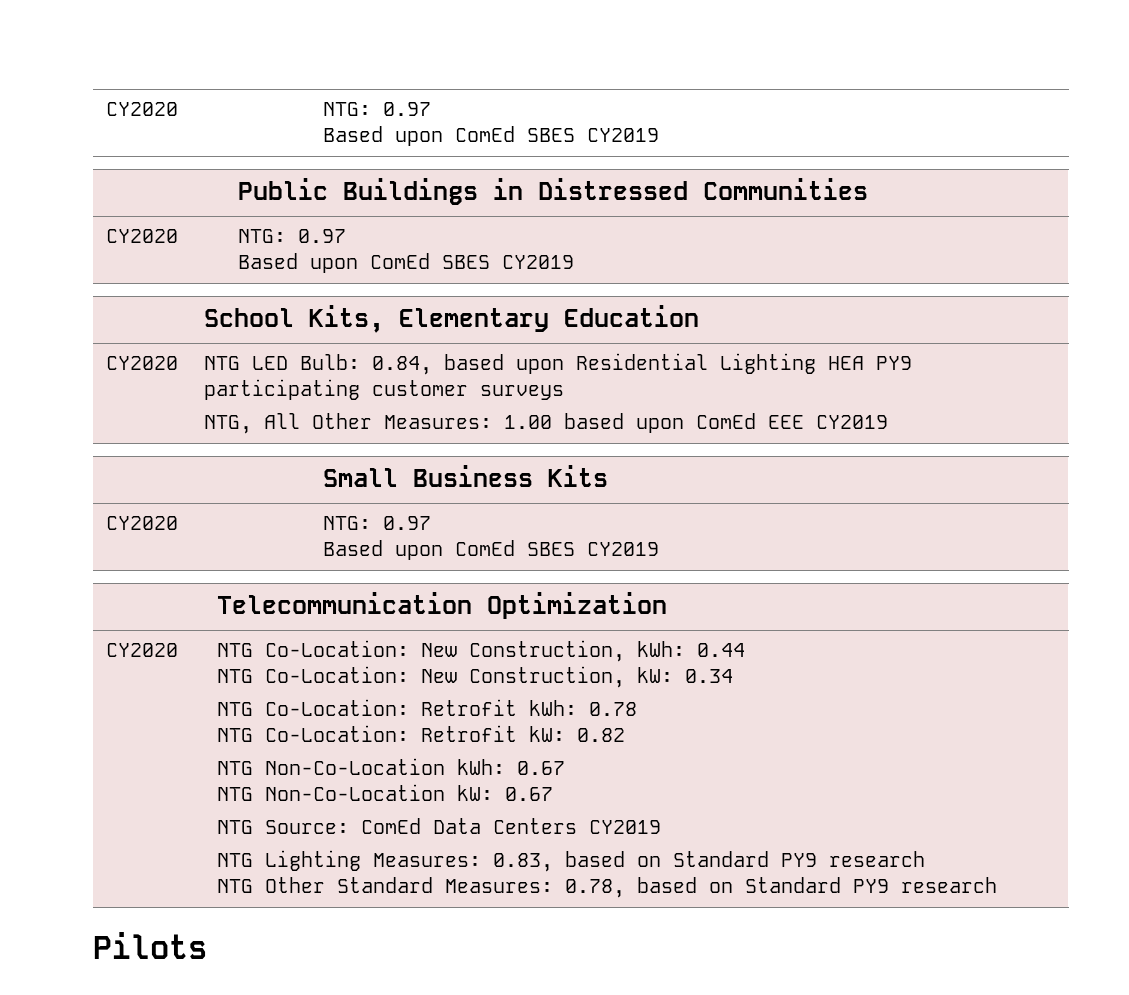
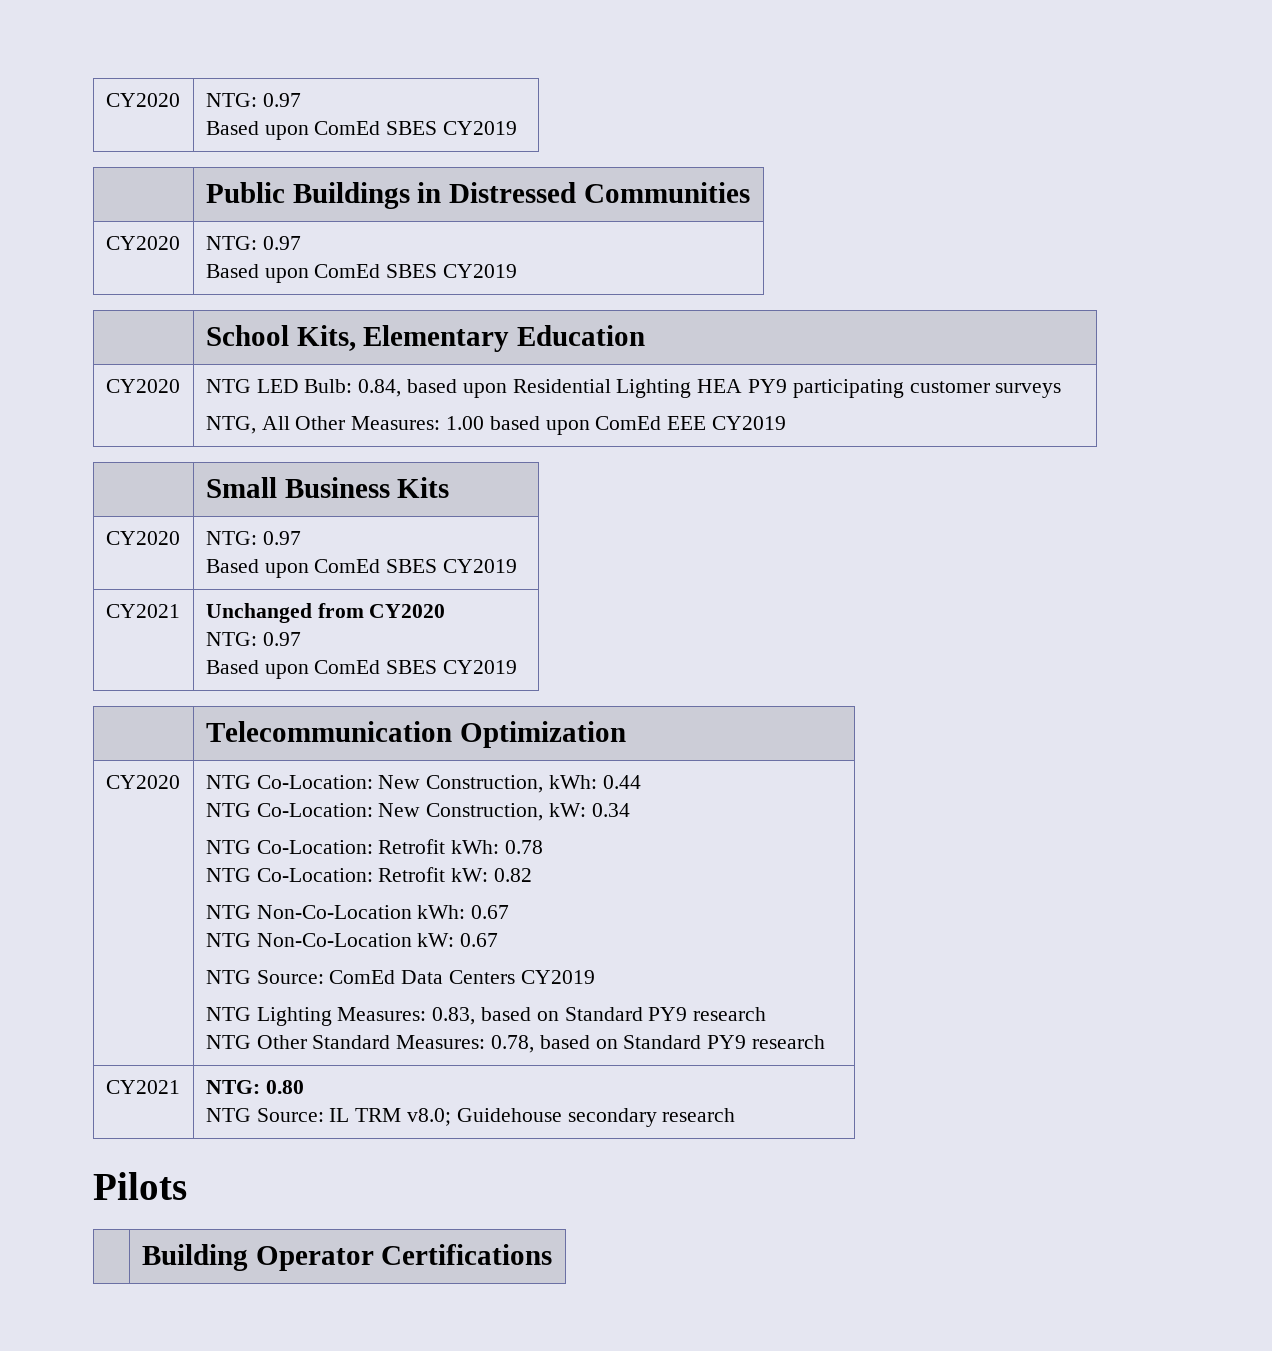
+ CY2021 | Unchanged from CY2020
+ NTG: 0.97
+ Based upon ComEd SBES CY2019
+ CY2021 | NTG: 0.80
+ NTG Source: IL TRM v8.0; Guidehouse secondary research
  Pilots
+ | Building Operator Certifications

